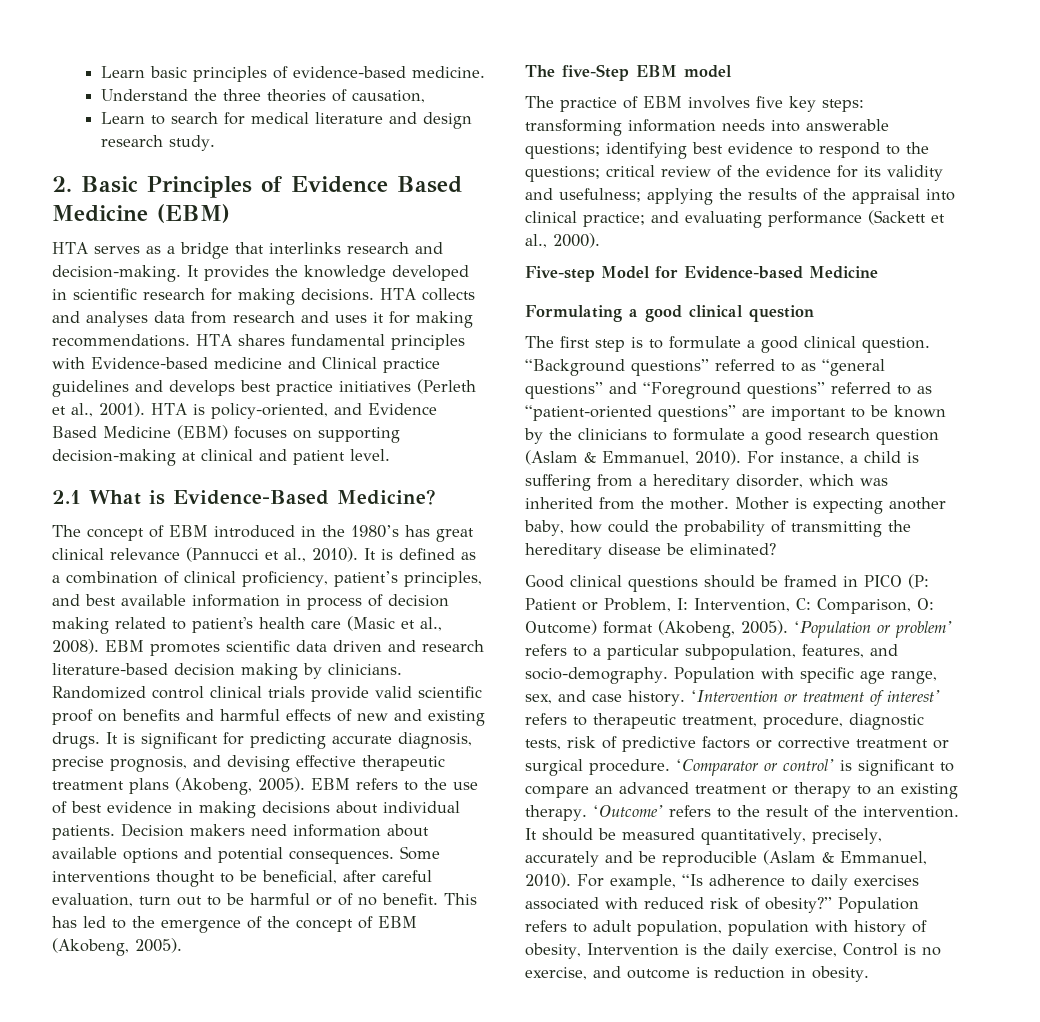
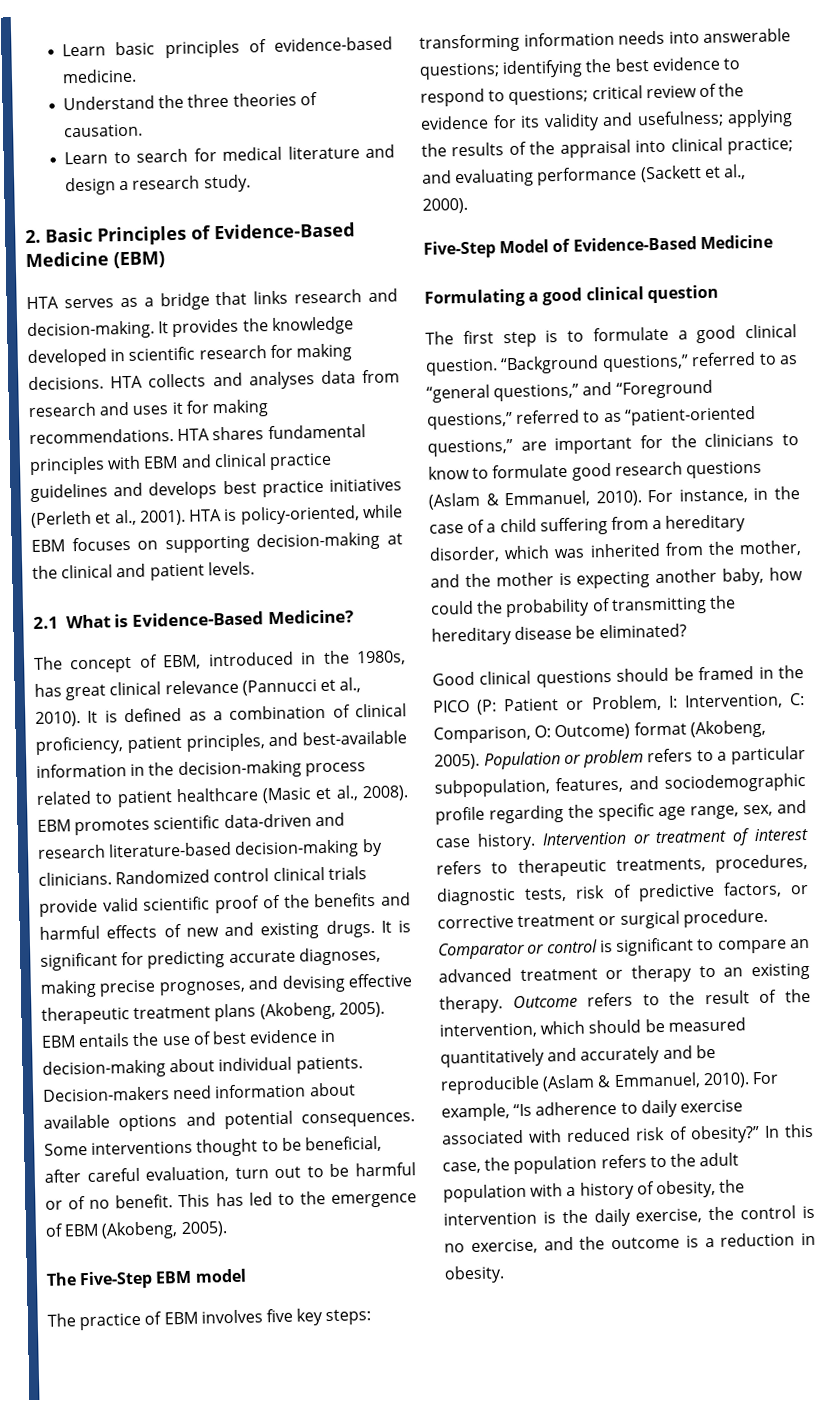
- Understand the three theories of causation,
+ Understand the three theories of causation.
- Learn to search for medical literature and design research study.
+ Learn to search for medical literature and design a research study.
- 2. Basic Principles of Evidence Based Medicine (EBM)
+ 2. Basic Principles of Evidence-Based Medicine (EBM)
- HTA serves as a bridge that interlinks research and decision-making.
+ HTA serves as a bridge that links research and decision-making.
- HTA shares fundamental principles with Evidence-based medicine and Clinical practice guidelines and develops best practice initiatives (Perleth et al., 2001).
+ HTA shares fundamental principles with EBM and clinical practice guidelines and develops best practice initiatives (Perleth et al., 2001).
- HTA is policy-oriented, and Evidence Based Medicine (EBM) focuses on supporting decision-making at clinical and patient level.
+ HTA is policy-oriented, while EBM focuses on supporting decision-making at the clinical and patient levels.
- The concept of EBM introduced in the 1980’s has great clinical relevance (Pannucci et al., 2010).
+ The concept of EBM, introduced in the 1980s, has great clinical relevance (Pannucci et al., 2010).
- It is defined as a combination of clinical proficiency, patient’s principles, and best available information in process of decision making related to patient's health care (Masic et al., 2008).
+ It is defined as a combination of clinical proficiency, patient principles, and best-available information in the decision-making process related to patient healthcare (Masic et al., 2008).
- EBM promotes scientific data driven and research literature-based decision making by clinicians.
+ EBM promotes scientific data-driven and research literature-based decision-making by clinicians.
- Randomized control clinical trials provide valid scientific proof on benefits and harmful effects of new and existing drugs.
+ Randomized control clinical trials provide valid scientific proof of the benefits and harmful effects of new and existing drugs.
- It is significant for predicting accurate diagnosis, precise prognosis, and devising effective therapeutic treatment plans (Akobeng, 2005).
+ It is significant for predicting accurate diagnoses, making precise prognoses, and devising effective therapeutic treatment plans (Akobeng, 2005).
- EBM refers to the use of best evidence in making decisions about individual patients.
+ EBM entails the use of best evidence in decision-making about individual patients.
- Decision makers need information about available options and potential consequences.
+ Decision-makers need information about available options and potential consequences.
- This has led to the emergence of the concept of EBM (Akobeng, 2005).
+ This has led to the emergence of EBM (Akobeng, 2005).
- The five-Step EBM model
+ The Five-Step EBM model
- The practice of EBM involves five key steps: transforming information needs into answerable questions; identifying best evidence to respond to the questions; critical review of the evidence for its validity and usefulness; applying the results of the appraisal into clinical practice; and evaluating performance (Sackett et al., 2000).
+ The practice of EBM involves five key steps: transforming information needs into answerable questions; identifying the best evidence to respond to questions; critical review of the evidence for its validity and usefulness; applying the results of the appraisal into clinical practice; and evaluating performance (Sackett et al., 2000).
- Five-step Model for Evidence-based Medicine
+ Five-Step Model of Evidence-Based Medicine
- “Background questions” referred to as “general questions” and “Foreground questions” referred to as “patient-oriented questions” are important to be known by the clinicians to formulate a good research question (Aslam & Emmanuel, 2010).
+ “Background questions,” referred to as “general questions,” and “Foreground questions,” referred to as “patient-oriented questions,” are important for the clinicians to know to formulate good research questions (Aslam & Emmanuel, 2010).
- For instance, a child is suffering from a hereditary disorder, which was inherited from the mother. Mother is expecting another baby, how could the probability of transmitting the hereditary disease be eliminated?
+ For instance, in the case of a child suffering from a hereditary disorder, which was inherited from the mother, and the mother is expecting another baby, how could the probability of transmitting the hereditary disease be eliminated?
- Good clinical questions should be framed in PICO (P: Patient or Problem, I: Intervention, C: Comparison, O: Outcome) format (Akobeng, 2005).
+ Good clinical questions should be framed in the PICO (P: Patient or Problem, I: Intervention, C: Comparison, O: Outcome) format (Akobeng, 2005).
- ‘Population or problem’ refers to a particular subpopulation, features, and socio-demography. Population with specific age range, sex, and case history.
+ Population or problem refers to a particular subpopulation, features, and sociodemographic profile regarding the specific age range, sex, and case history.
- ‘Intervention or treatment of interest’ refers to therapeutic treatment, procedure, diagnostic tests, risk of predictive factors or corrective treatment or surgical procedure.
+ Intervention or treatment of interest refers to therapeutic treatments, procedures, diagnostic tests, risk of predictive factors, or corrective treatment or surgical procedure.
- ‘Comparator or control’ is significant to compare an advanced treatment or therapy to an existing therapy.
+ Comparator or control is significant to compare an advanced treatment or therapy to an existing therapy.
- ‘Outcome’ refers to the result of the intervention. It should be measured quantitatively, precisely, accurately and be reproducible (Aslam & Emmanuel, 2010).
+ Outcome refers to the result of the intervention, which should be measured quantitatively and accurately and be reproducible (Aslam & Emmanuel, 2010).
- For example, “Is adherence to daily exercises associated with reduced risk of obesity?”
+ For example, “Is adherence to daily exercise associated with reduced risk of obesity?”
- Population refers to adult population, population with history of obesity, Intervention is the daily exercise, Control is no exercise, and outcome is reduction in obesity.
+ In this case, the population refers to the adult population with a history of obesity, the intervention is the daily exercise, the control is no exercise, and the outcome is a reduction in obesity.

